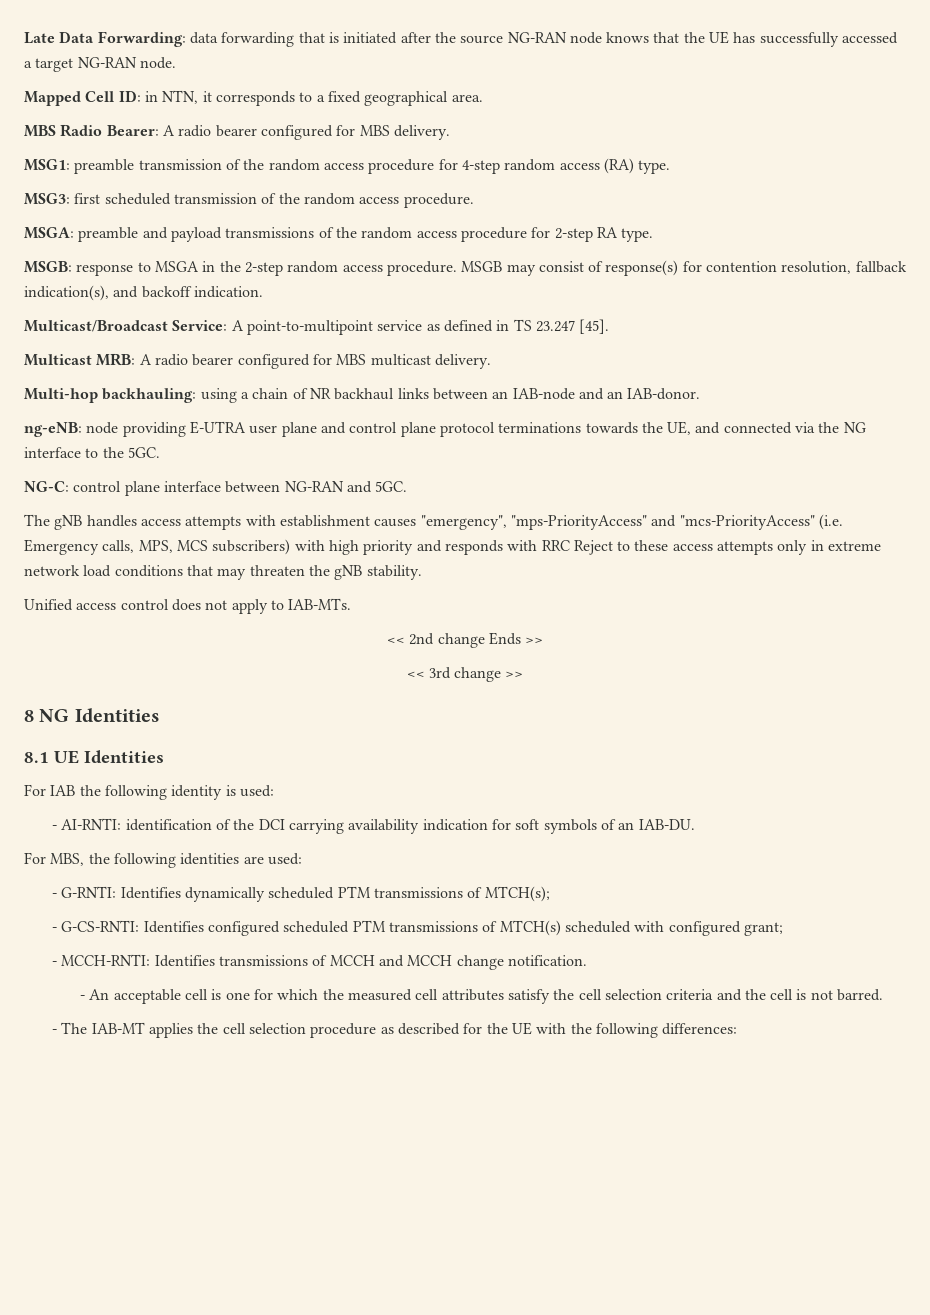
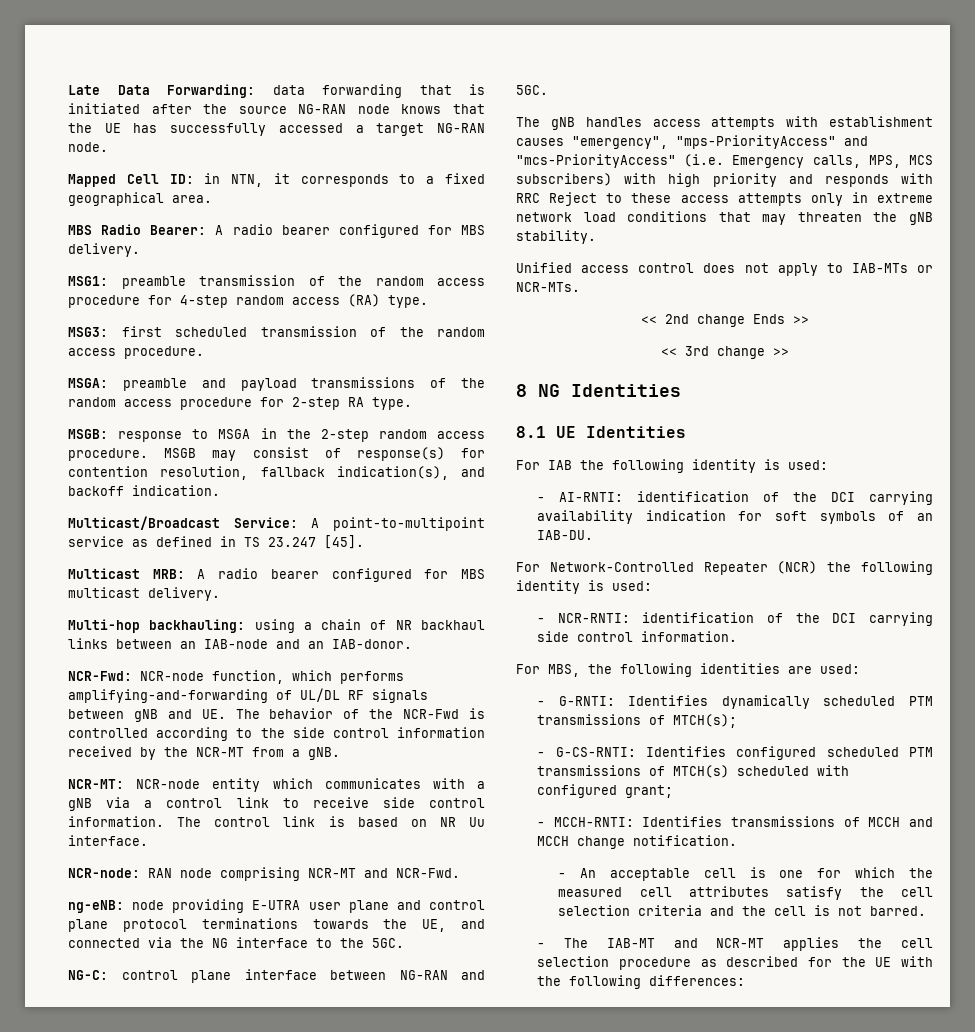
+ NCR-Fwd: NCR-node function, which performs amplifying-and-forwarding of UL/DL RF signals between gNB and UE. The behavior of the NCR-Fwd is controlled according to the side control information received by the NCR-MT from a gNB.
+ NCR-MT: NCR-node entity which communicates with a gNB via a control link to receive side control information. The control link is based on NR Uu interface.
+ NCR-node: RAN node comprising NCR-MT and NCR-Fwd.
- Unified access control does not apply to IAB-MTs.
+ Unified access control does not apply to IAB-MTs or NCR-MTs.
+ For Network-Controlled Repeater (NCR) the following identity is used:
+ - NCR-RNTI: identification of the DCI carrying side control information.
- - The IAB-MT applies the cell selection procedure as described for the UE with the following differences:
+ - The IAB-MT and NCR-MT applies the cell selection procedure as described for the UE with the following differences:

